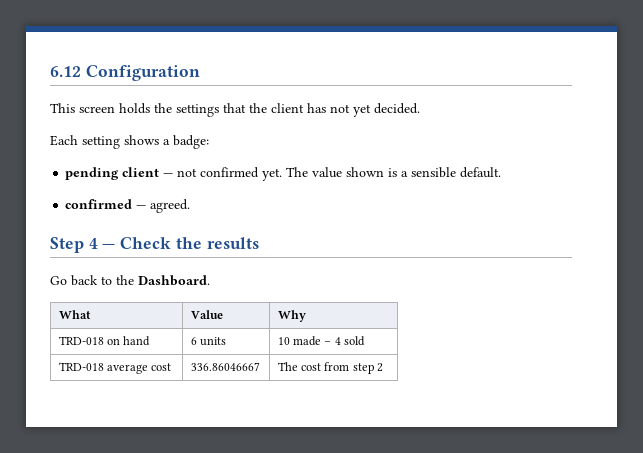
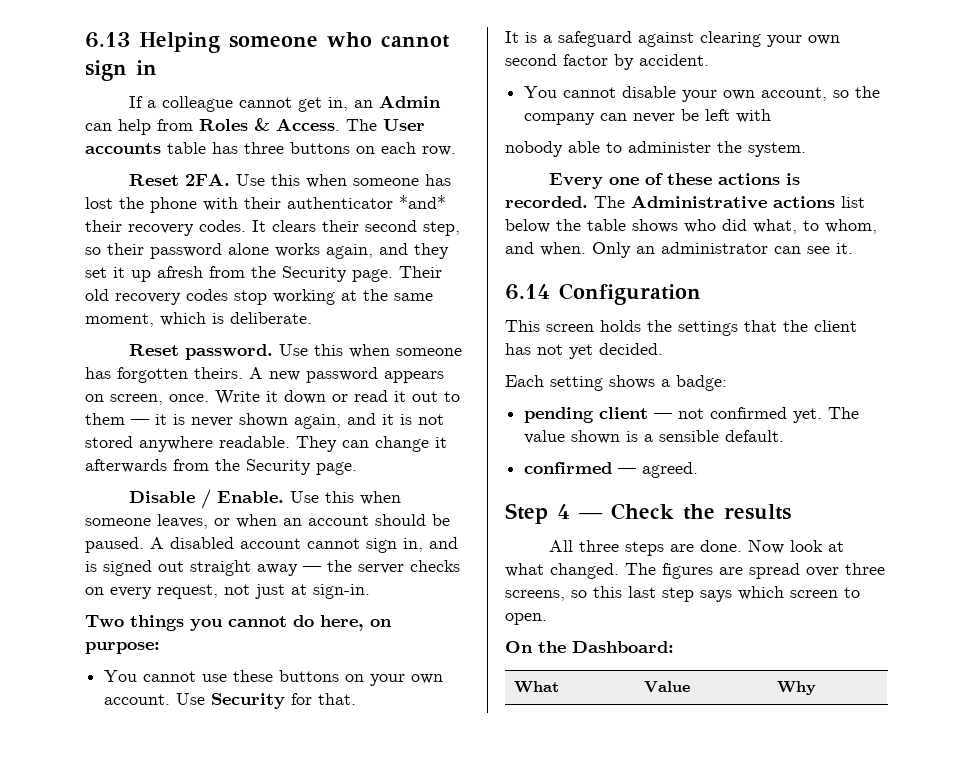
- 6.12 Configuration
+ 6.13 Helping someone who cannot sign in
+ If a colleague cannot get in, an Admin can help from Roles & Access. The User accounts table has three buttons on each row.
+ Reset 2FA. Use this when someone has lost the phone with their authenticator *and* their recovery codes. It clears their second step, so their password alone works again, and they set it up afresh from the Security page. Their old recovery codes stop working at the same moment, which is deliberate.
+ Reset password. Use this when someone has forgotten theirs. A new password appears on screen, once. Write it down or read it out to them — it is never shown again, and it is not stored anywhere readable. They can change it afterwards from the Security page.
+ Disable / Enable. Use this when someone leaves, or when an account should be paused. A disabled account cannot sign in, and is signed out straight away — the server checks on every request, not just at sign-in.
+ Two things you cannot do here, on purpose:
+ You cannot use these buttons on your own account. Use Security for that.
+ It is a safeguard against clearing your own second factor by accident.
+ You cannot disable your own account, so the company can never be left with
+ nobody able to administer the system.
+ Every one of these actions is recorded. The Administrative actions list below the table shows who did what, to whom, and when. Only an administrator can see it.
+ 6.14 Configuration
- Go back to the Dashboard.
+ All three steps are done. Now look at what changed. The figures are spread over three screens, so this last step says which screen to open.
+ On the Dashboard:
  What | Value | Why
- TRD-018 on hand | 6 units | 10 made − 4 sold
- TRD-018 average cost | 336.86046667 | The cost from step 2

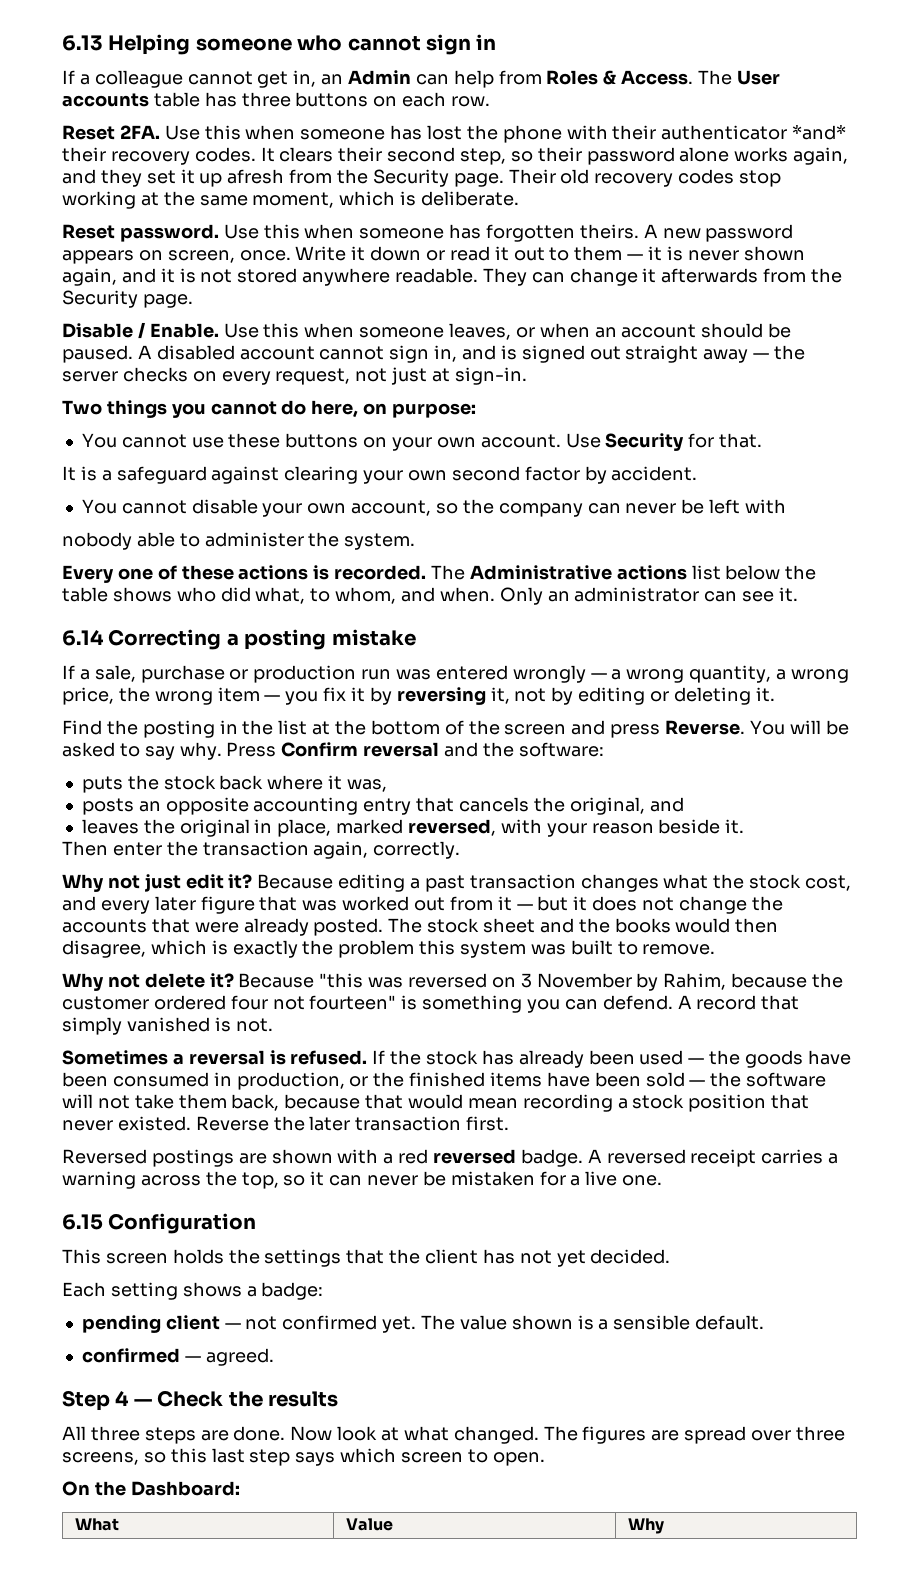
- 6.14 Configuration
+ 6.14 Correcting a posting mistake
+ If a sale, purchase or production run was entered wrongly — a wrong quantity, a wrong price, the wrong item — you fix it by reversing it, not by editing or deleting it.
+ Find the posting in the list at the bottom of the screen and press Reverse. You will be asked to say why. Press Confirm reversal and the software:
+ puts the stock back where it was,
+ posts an opposite accounting entry that cancels the original, and
+ leaves the original in place, marked reversed, with your reason beside it.
+ Then enter the transaction again, correctly.
+ Why not just edit it? Because editing a past transaction changes what the stock cost, and every later figure that was worked out from it — but it does not change the accounts that were already posted. The stock sheet and the books would then disagree, which is exactly the problem this system was built to remove.
+ Why not delete it? Because "this was reversed on 3 November by Rahim, because the customer ordered four not fourteen" is something you can defend. A record that simply vanished is not.
+ Sometimes a reversal is refused. If the stock has already been used — the goods have been consumed in production, or the finished items have been sold — the software will not take them back, because that would mean recording a stock position that never existed. Reverse the later transaction first.
+ Reversed postings are shown with a red reversed badge. A reversed receipt carries a warning across the top, so it can never be mistaken for a live one.
+ 6.15 Configuration

